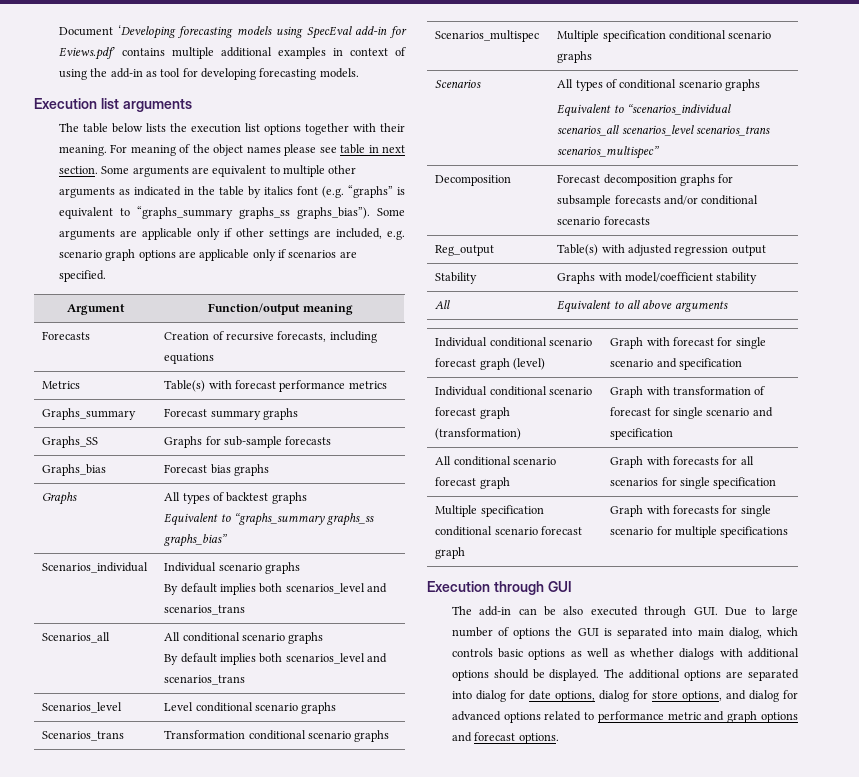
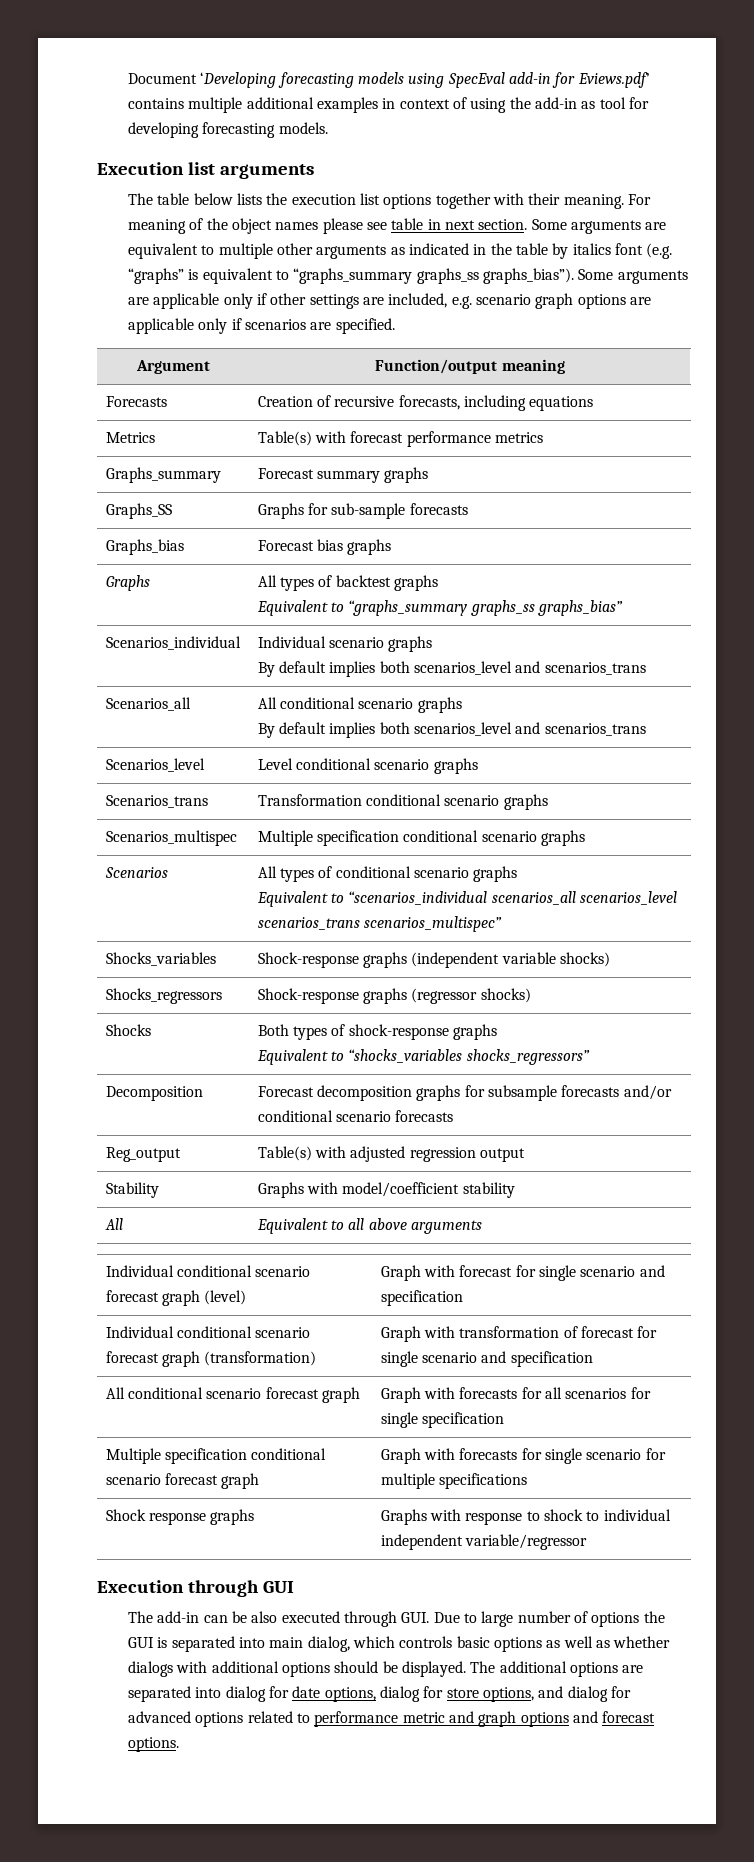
+ Shocks_variables | Shock-response graphs (independent variable shocks)
+ Shocks_regressors | Shock-response graphs (regressor shocks)
+ Shocks | Both types of shock-response graphs
+ Equivalent to “shocks_variables shocks_regressors”
+ Shock response graphs | Graphs with response to shock to individual independent variable/regressor

